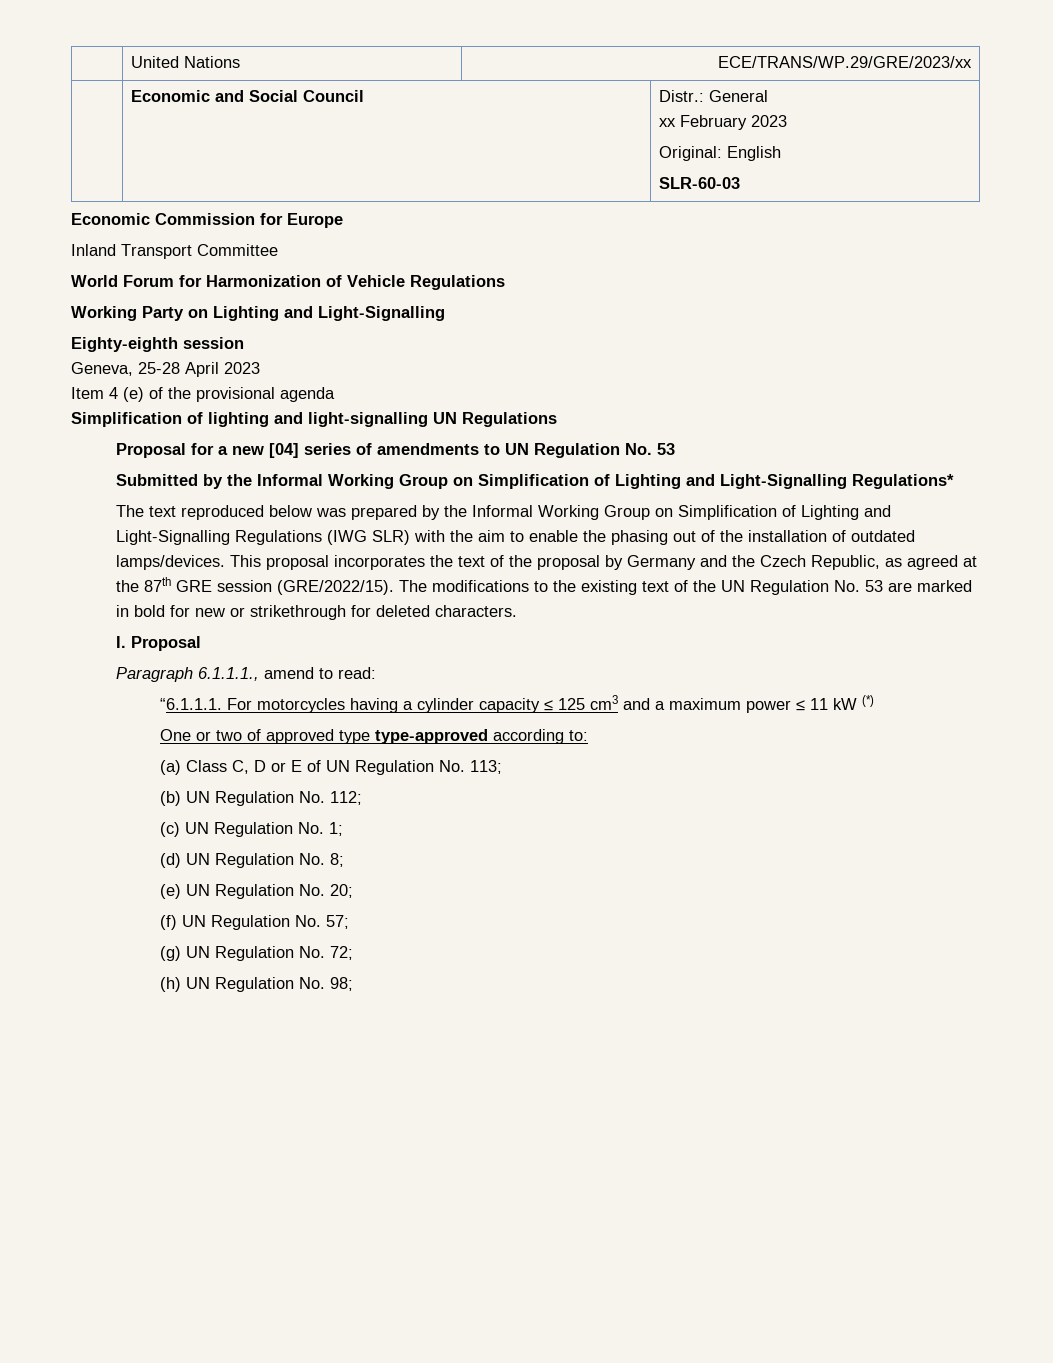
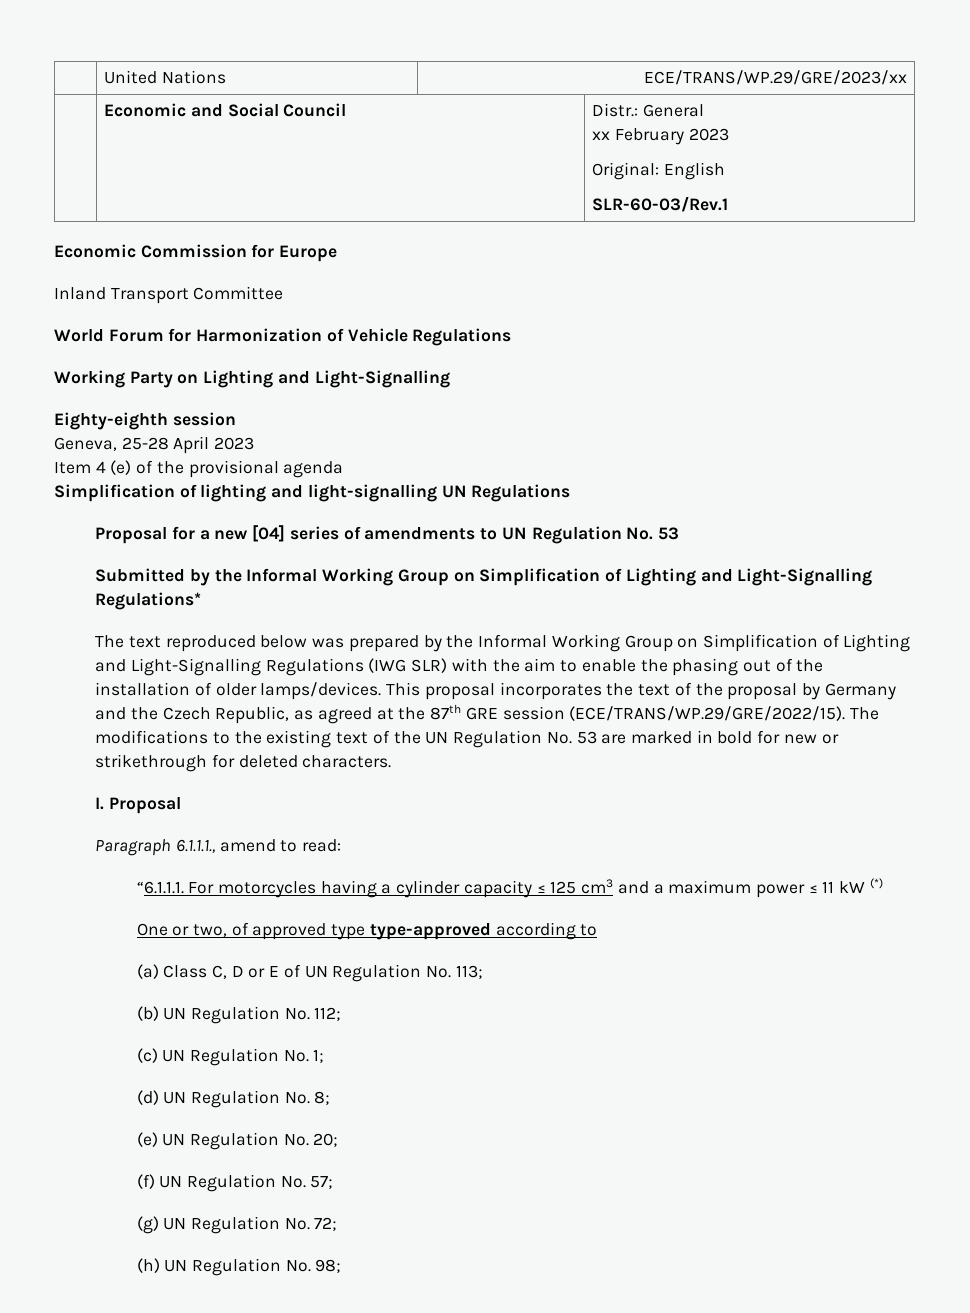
  | Economic and Social Council | Distr.: General
  xx February 2023
  Original: English
- SLR-60-03
+ SLR-60-03/Rev.1
- The text reproduced below was prepared by the Informal Working Group on Simplification of Lighting and Light-Signalling Regulations (IWG SLR) with the aim to enable the phasing out of the installation of outdated lamps/devices.
+ The text reproduced below was prepared by the Informal Working Group on Simplification of Lighting and Light-Signalling Regulations (IWG SLR) with the aim to enable the phasing out of the installation of older lamps/devices.
- This proposal incorporates the text of the proposal by Germany and the Czech Republic, as agreed at the 87th GRE session (GRE/2022/15). The modifications to the existing text of the UN Regulation No. 53 are marked in bold for new or strikethrough for deleted characters.
+ This proposal incorporates the text of the proposal by Germany and the Czech Republic, as agreed at the 87th GRE session (ECE/TRANS/WP.29/GRE/2022/15). The modifications to the existing text of the UN Regulation No. 53 are marked in bold for new or strikethrough for deleted characters.
- One or two of approved type type-approved according to:
+ One or two, of approved type type-approved according to

